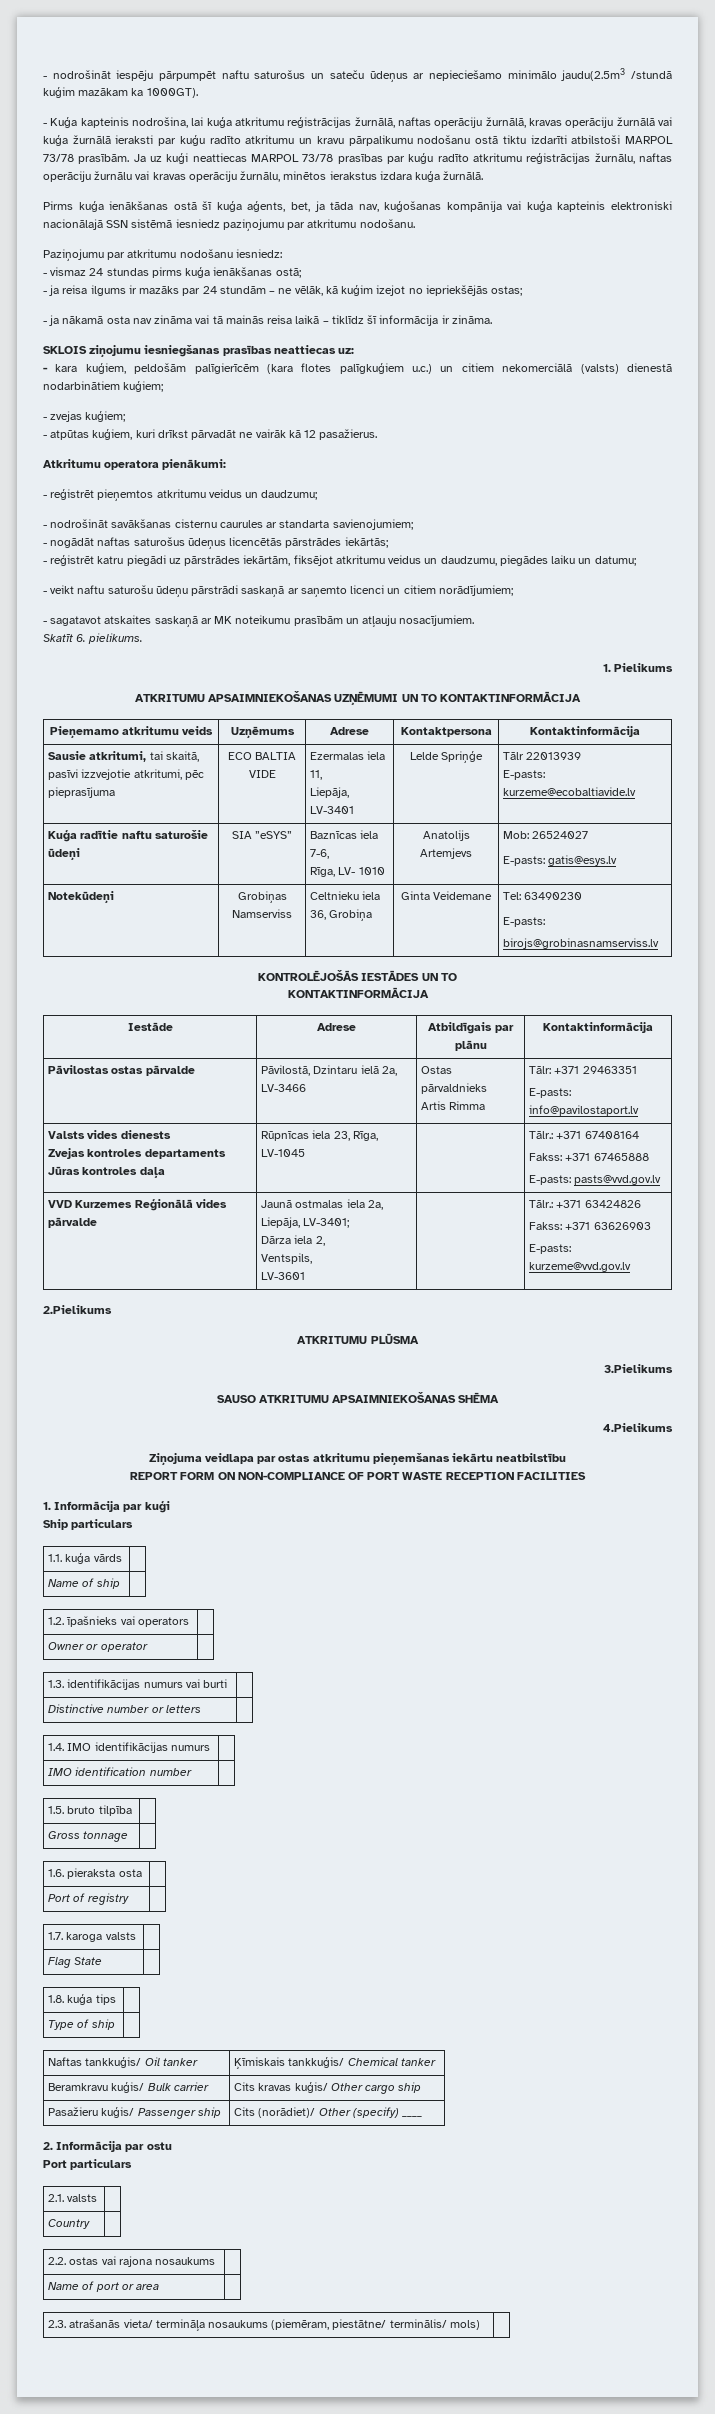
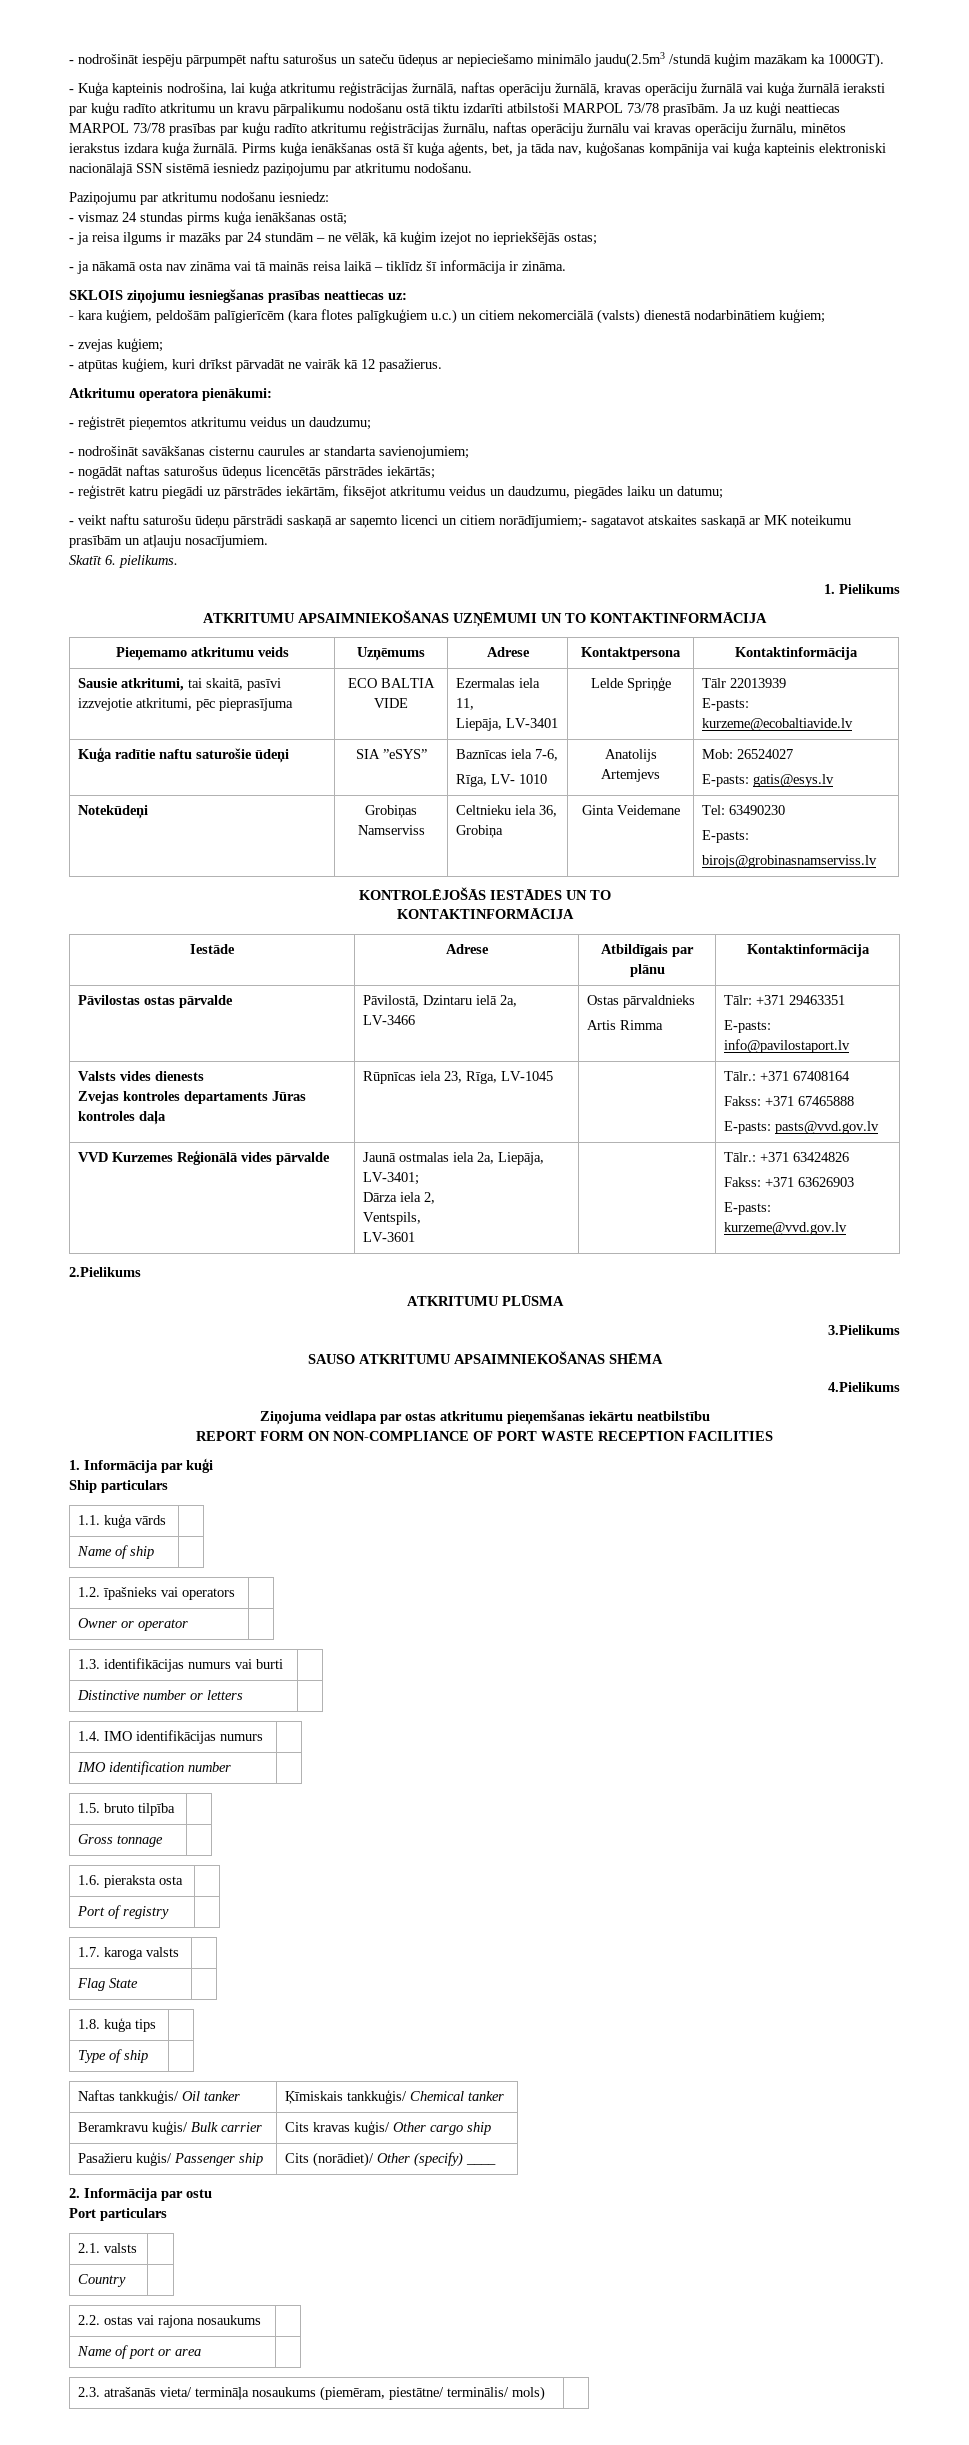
- Ja uz kuģi neattiecas MARPOL 73/78 prasības par kuģu radīto atkritumu reģistrācijas žurnālu, naftas operāciju žurnālu vai kravas operāciju žurnālu, minētos ierakstus izdara kuģa žurnālā.
- Pirms kuģa ienākšanas ostā šī kuģa aģents, bet, ja tāda nav, kuģošanas kompānija vai kuģa kapteinis elektroniski nacionālajā SSN sistēmā iesniedz paziņojumu par atkritumu nodošanu.
+ Ja uz kuģi neattiecas MARPOL 73/78 prasības par kuģu radīto atkritumu reģistrācijas žurnālu, naftas operāciju žurnālu vai kravas operāciju žurnālu, minētos ierakstus izdara kuģa žurnālā. Pirms kuģa ienākšanas ostā šī kuģa aģents, bet, ja tāda nav, kuģošanas kompānija vai kuģa kapteinis elektroniski nacionālajā SSN sistēmā iesniedz paziņojumu par atkritumu nodošanu.
- - veikt naftu saturošu ūdeņu pārstrādi saskaņā ar saņemto licenci un citiem norādījumiem;
- - sagatavot atskaites saskaņā ar MK noteikumu prasībām un atļauju nosacījumiem.
+ - veikt naftu saturošu ūdeņu pārstrādi saskaņā ar saņemto licenci un citiem norādījumiem;- sagatavot atskaites saskaņā ar MK noteikumu prasībām un atļauju nosacījumiem.

